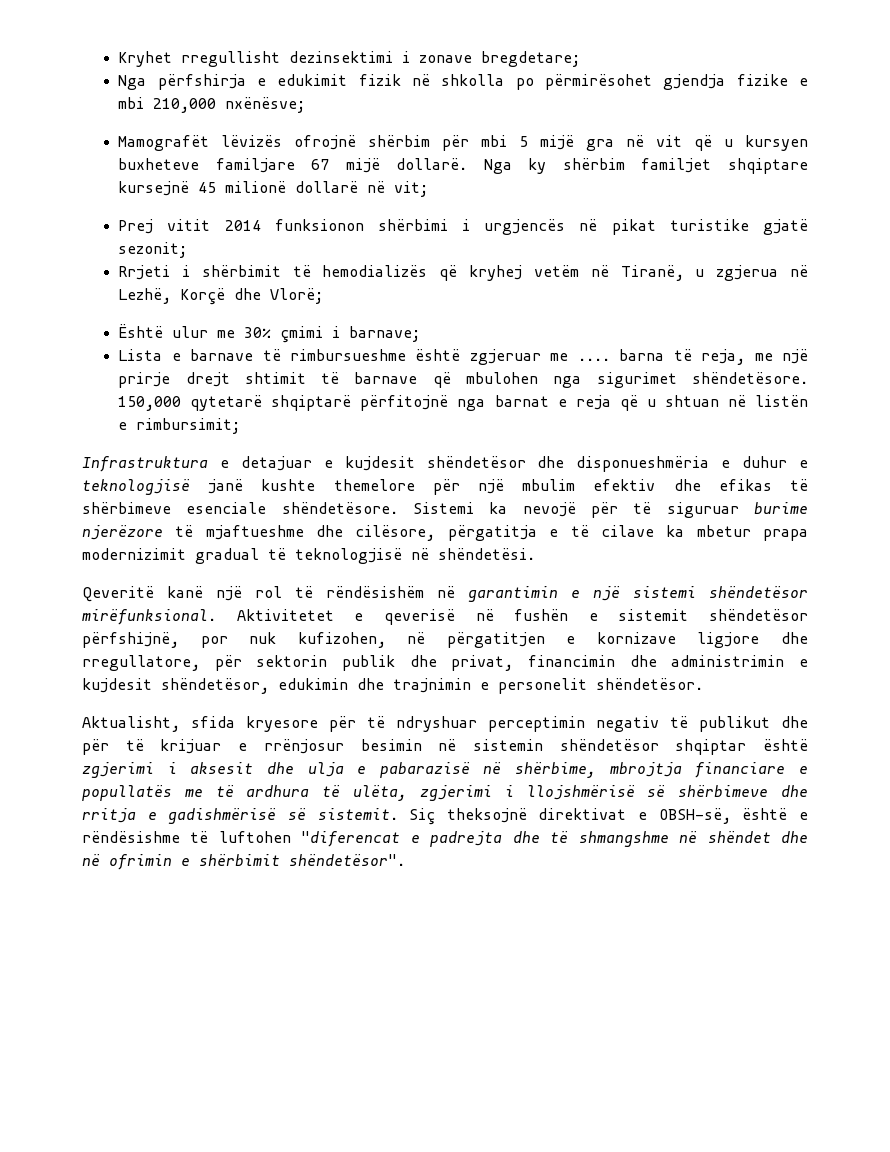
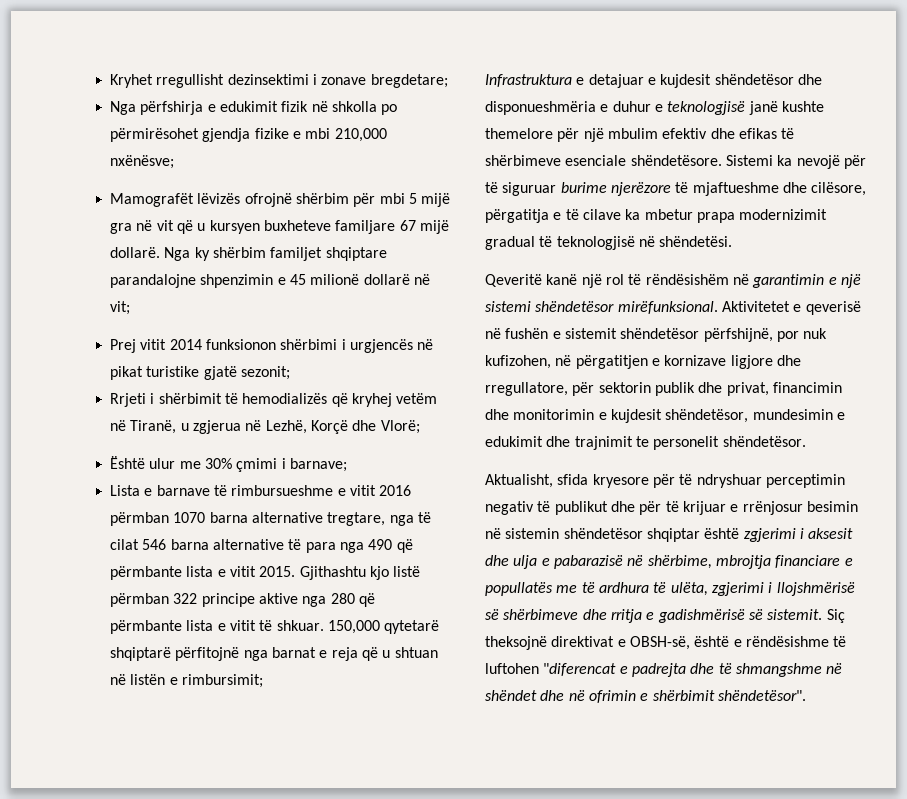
- Nga ky shërbim familjet shqiptare kursejnë 45 milionë dollarë në vit;
+ Nga ky shërbim familjet shqiptare parandalojne shpenzimin e 45 milionë dollarë në vit;
- Lista e barnave të rimbursueshme është zgjeruar me .... barna të reja, me një prirje drejt shtimit të barnave që mbulohen nga sigurimet shëndetësore.
+ Lista e barnave të rimbursueshme e vitit 2016 përmban 1070 barna alternative tregtare, nga të cilat 546 barna alternative të para nga 490 që përmbante lista e vitit 2015. Gjithashtu kjo listë përmban 322 principe aktive nga 280 që përmbante lista e vitit të shkuar.
- Aktivitetet e qeverisë në fushën e sistemit shëndetësor përfshijnë, por nuk kufizohen, në përgatitjen e kornizave ligjore dhe rregullatore, për sektorin publik dhe privat, financimin dhe administrimin e kujdesit shëndetësor, edukimin dhe trajnimin e personelit shëndetësor.
+ Aktivitetet e qeverisë në fushën e sistemit shëndetësor përfshijnë, por nuk kufizohen, në përgatitjen e kornizave ligjore dhe rregullatore, për sektorin publik dhe privat, financimin dhe monitorimin e kujdesit shëndetësor, mundesimin e edukimit dhe trajnimit te personelit shëndetësor.

